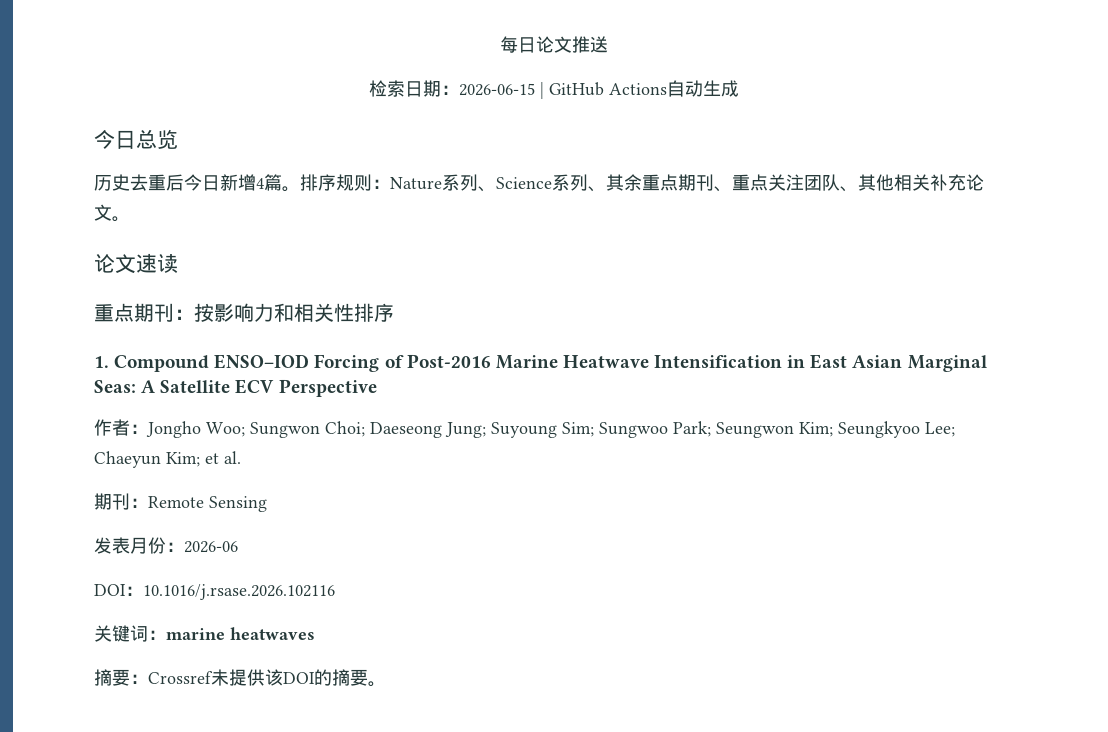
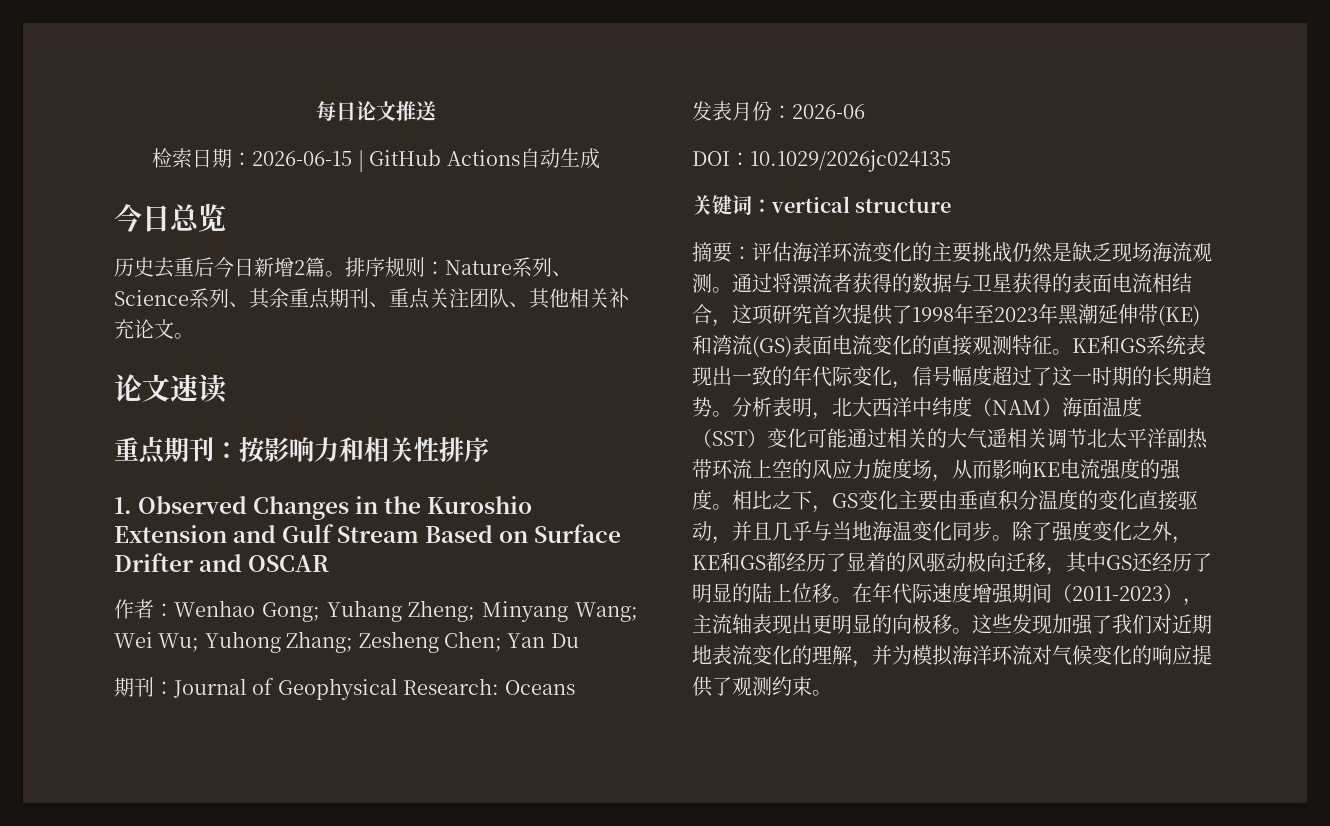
- 历史去重后今日新增4篇。
+ 历史去重后今日新增2篇。
- 1. Compound ENSO–IOD Forcing of Post-2016 Marine Heatwave Intensification in East Asian Marginal Seas: A Satellite ECV Perspective
- 作者：Jongho Woo; Sungwon Choi; Daeseong Jung; Suyoung Sim; Sungwoo Park; Seungwon Kim; Seungkyoo Lee; Chaeyun Kim; et al.
- 期刊：Remote Sensing
+ 1. Observed Changes in the Kuroshio Extension and Gulf Stream Based on Surface Drifter and OSCAR
+ 作者：Wenhao Gong; Yuhang Zheng; Minyang Wang; Wei Wu; Yuhong Zhang; Zesheng Chen; Yan Du
+ 期刊：Journal of Geophysical Research: Oceans
- DOI：10.1016/j.rsase.2026.102116
+ DOI：10.1029/2026jc024135
- 关键词：marine heatwaves
+ 关键词：vertical structure
- 摘要：Crossref未提供该DOI的摘要。
+ 摘要：评估海洋环流变化的主要挑战仍然是缺乏现场海流观测。通过将漂流者获得的数据与卫星获得的表面电流相结合，这项研究首次提供了1998年至2023年黑潮延伸带(KE)和湾流(GS)表面电流变化的直接观测特征。KE和GS系统表现出一致的年代际变化，信号幅度超过了这一时期的长期趋势。分析表明，北大西洋中纬度（NAM）海面温度（SST）变化可能通过相关的大气遥相关调节北太平洋副热带环流上空的风应力旋度场，从而影响KE电流强度的强度。相比之下，GS变化主要由垂直积分温度的变化直接驱动，并且几乎与当地海温变化同步。除了强度变化之外，KE和GS都经历了显着的风驱动极向迁移，其中GS还经历了明显的陆上位移。在年代际速度增强期间（2011-2023），主流轴表现出更明显的向极移。这些发现加强了我们对近期地表流变化的理解，并为模拟海洋环流对气候变化的响应提供了观测约束。

